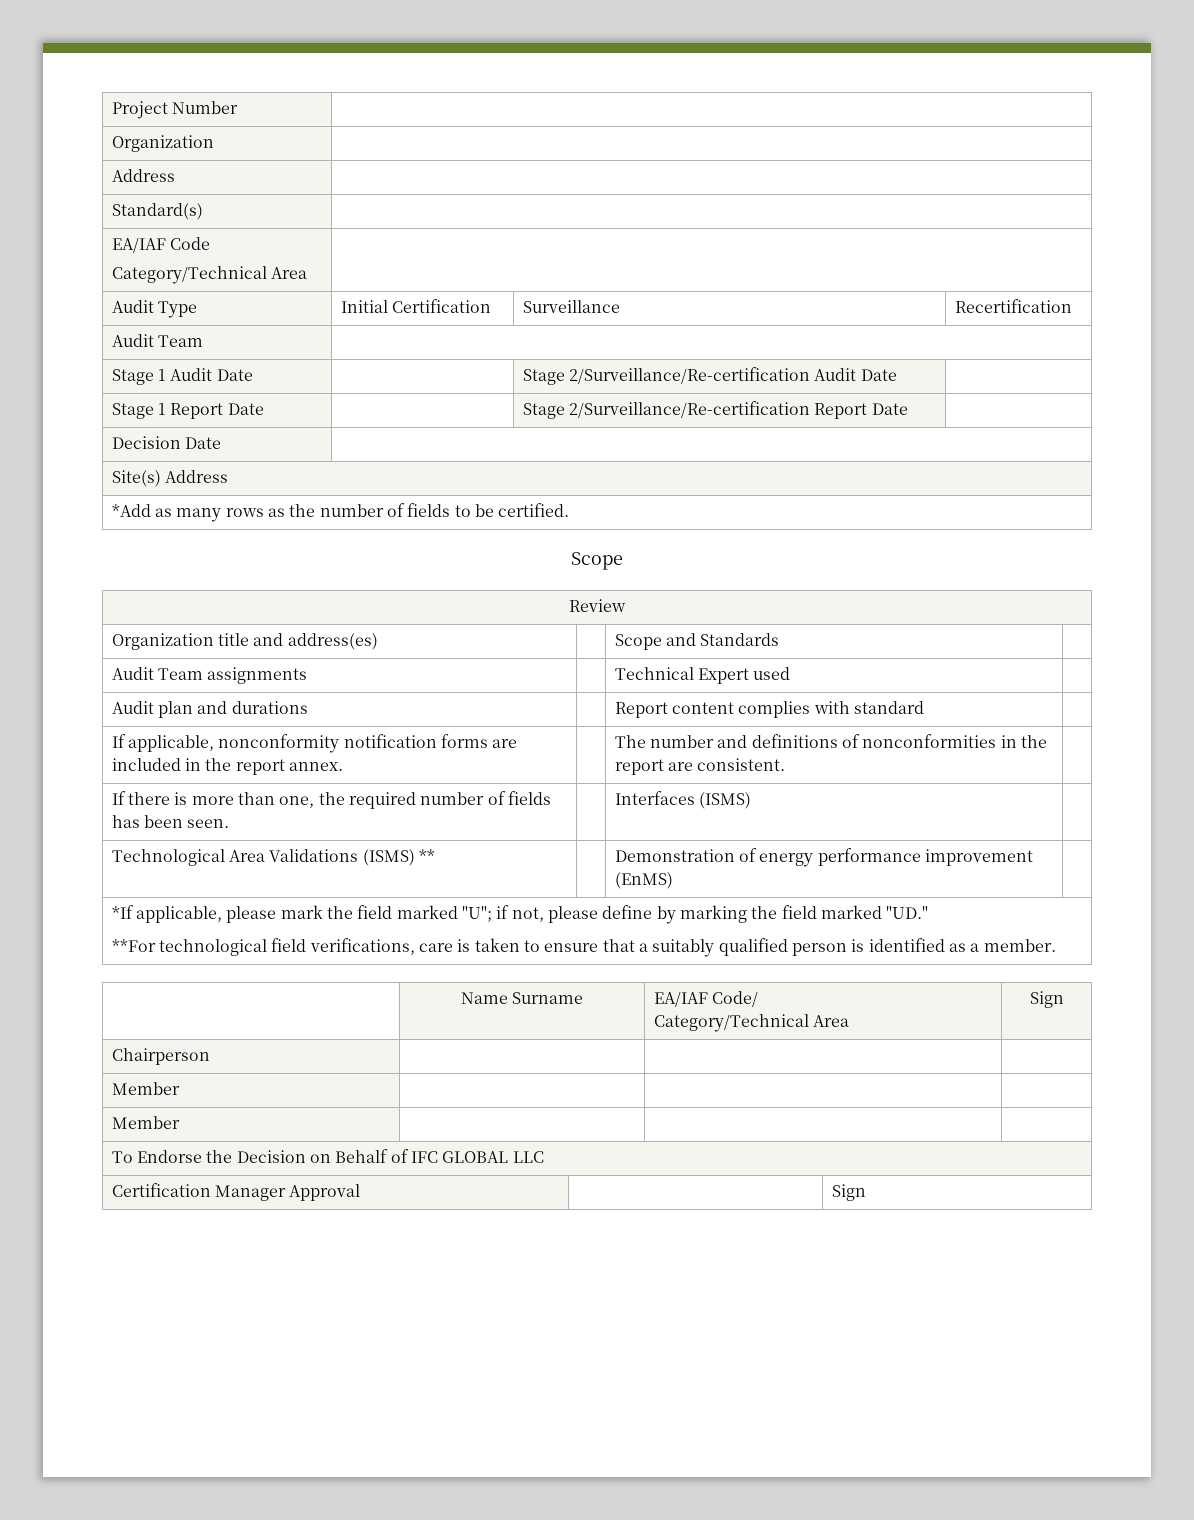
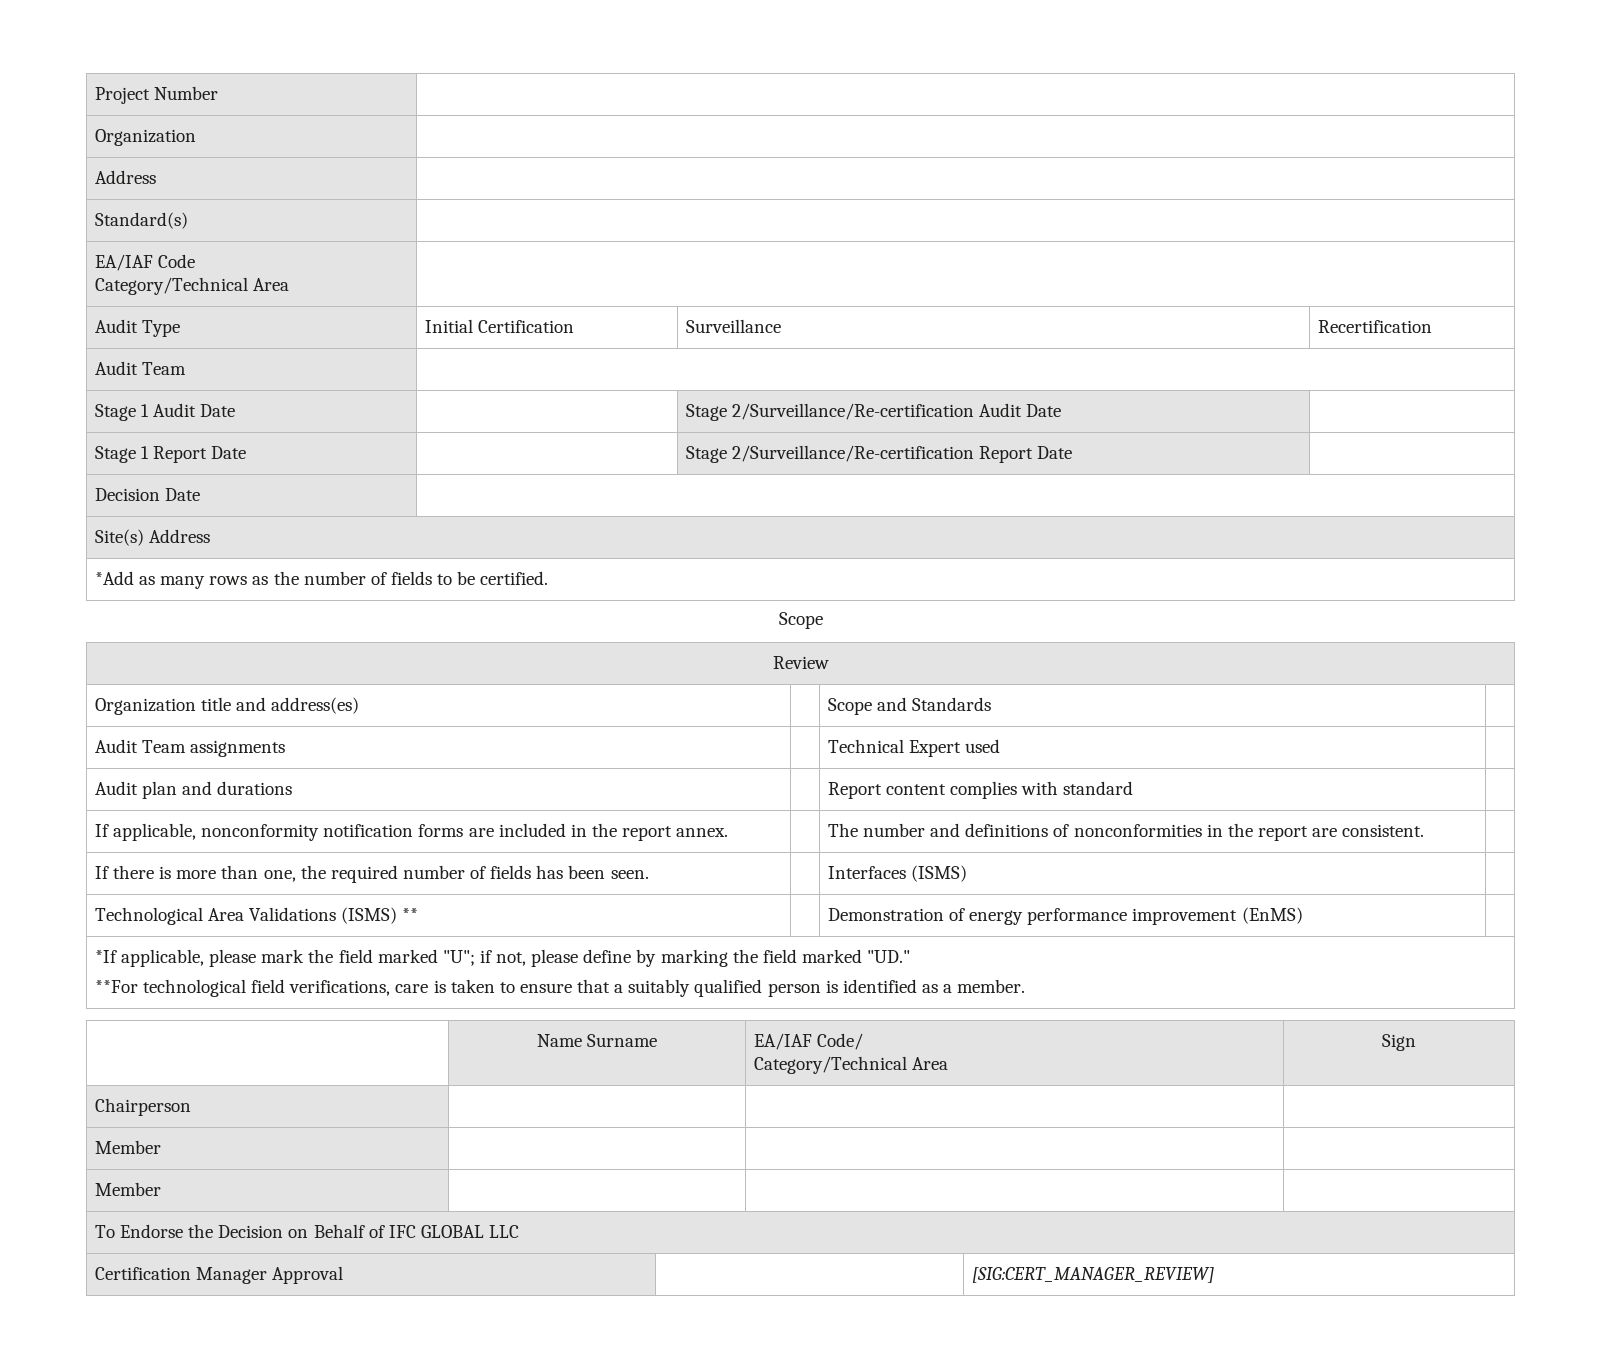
- Certification Manager Approval | | Sign
+ Certification Manager Approval | | [SIG:CERT_MANAGER_REVIEW]

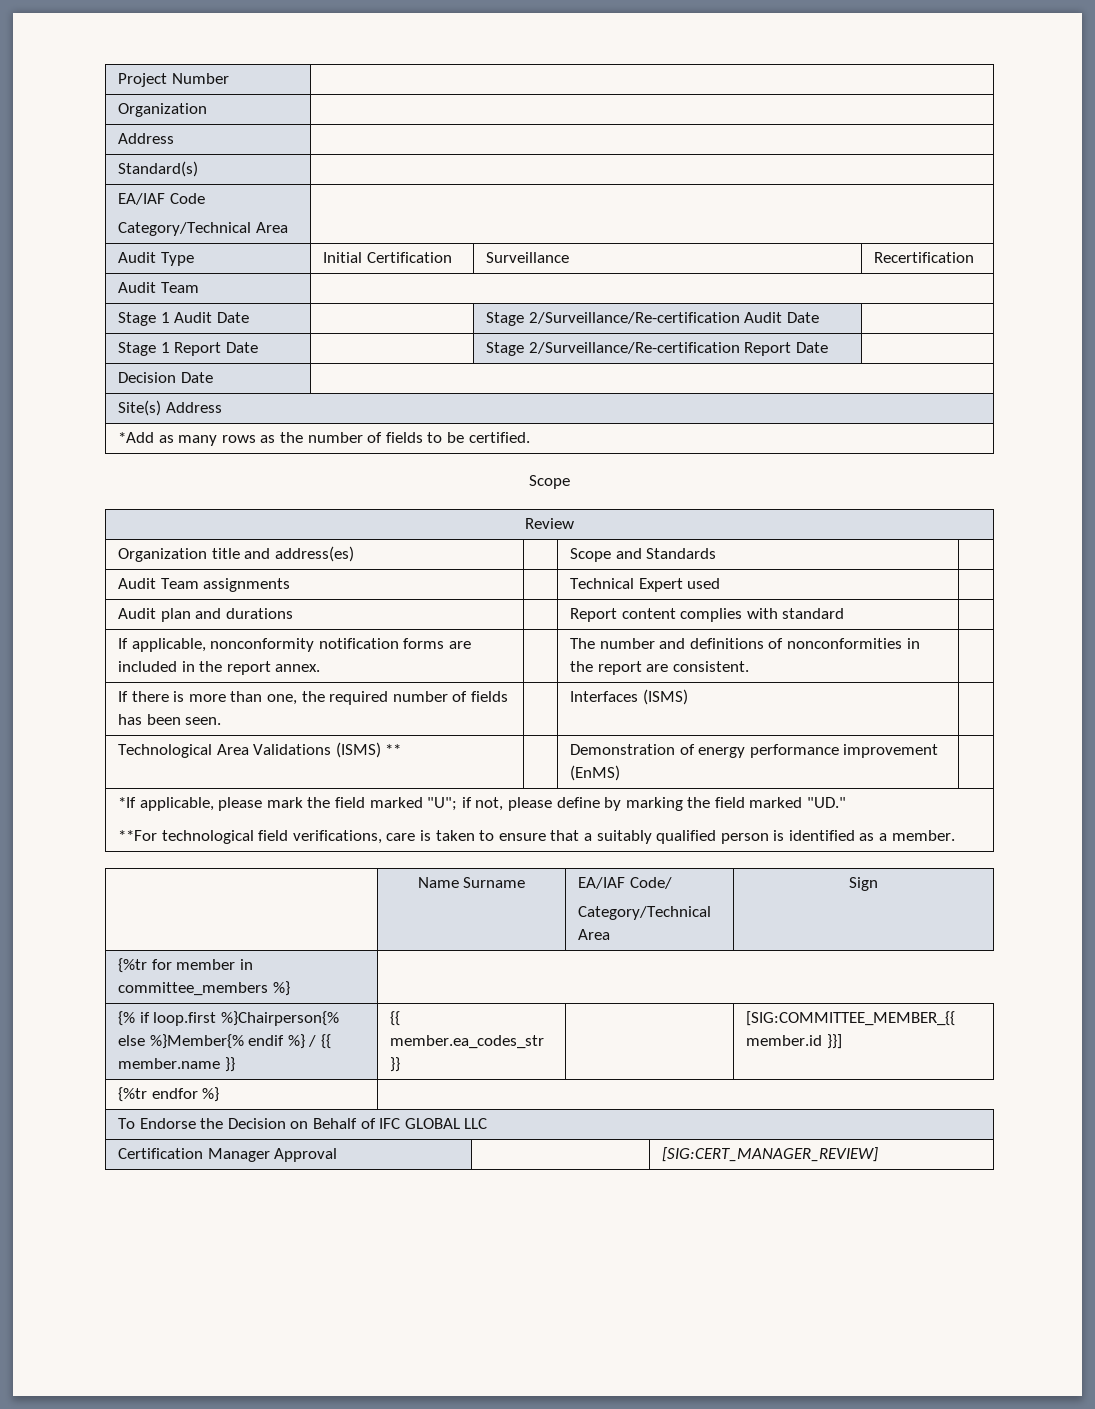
- Chairperson | | |
- Member | | |
- Member | | |
+ {%tr for member in committee_members %}
+ {% if loop.first %}Chairperson{% else %}Member{% endif %} / {{ member.name }} | {{ member.ea_codes_str }} | | [SIG:COMMITTEE_MEMBER_{{ member.id }}]
+ {%tr endfor %}

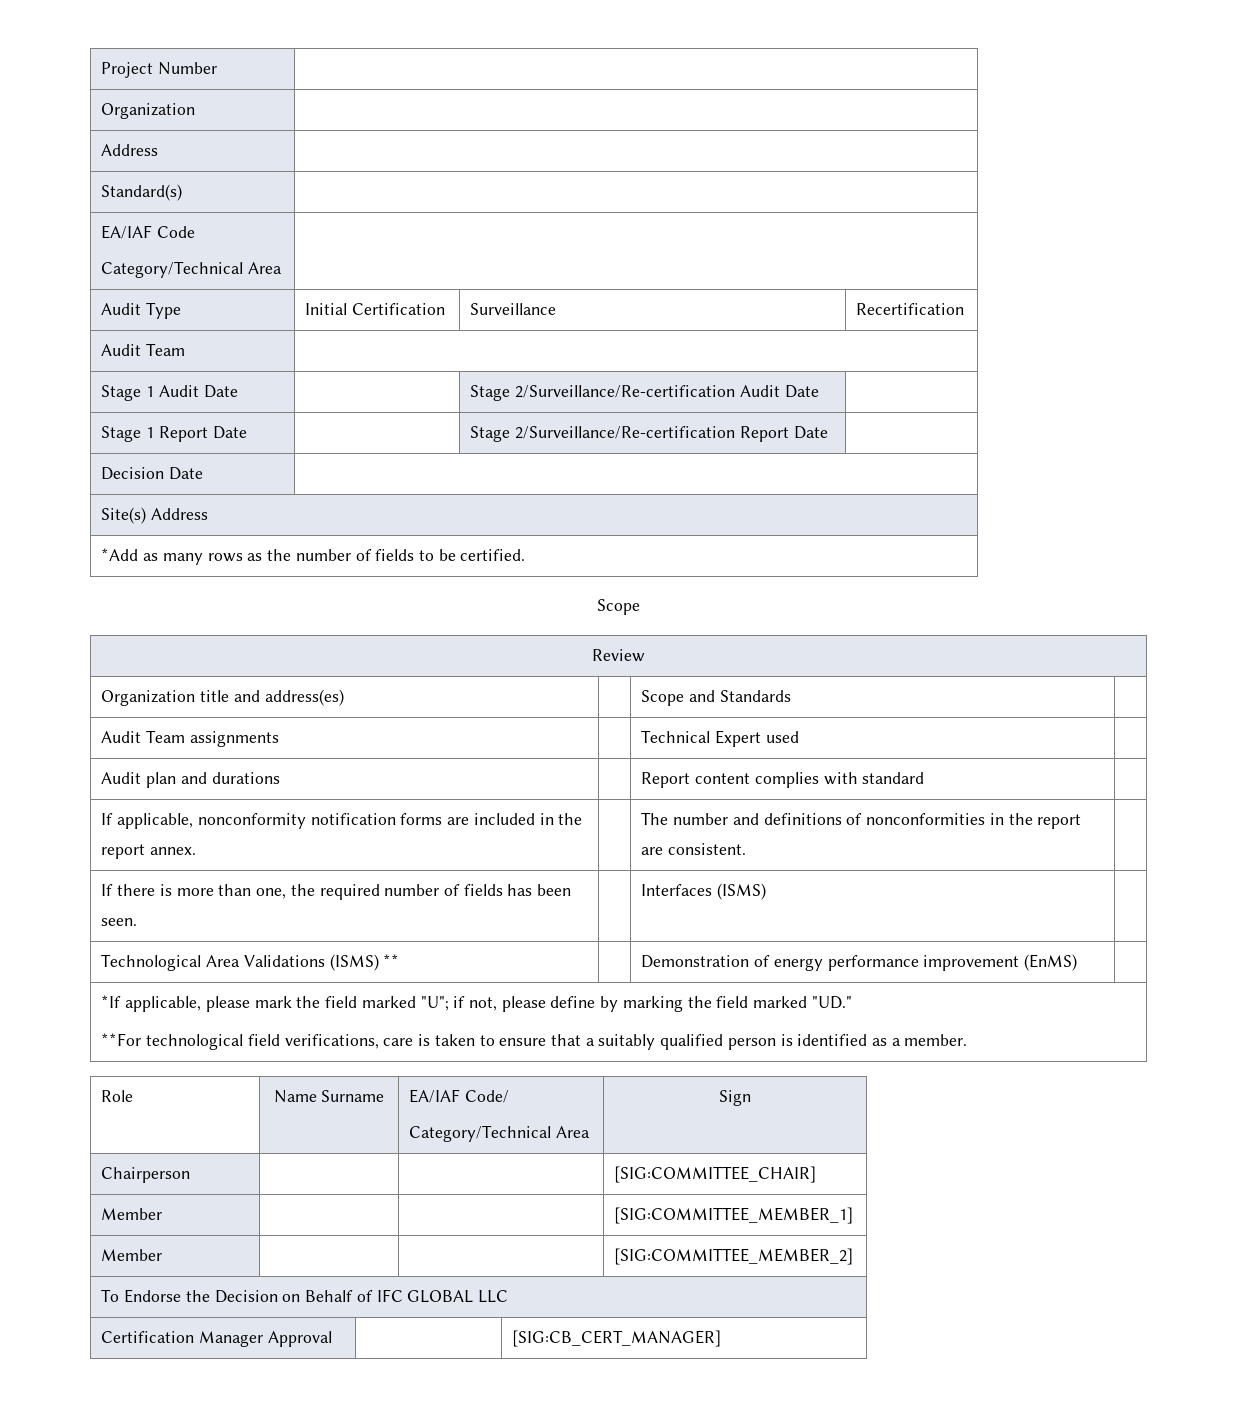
- | Name Surname | EA/IAF Code/
+ Role | Name Surname | EA/IAF Code/
- {%tr for member in committee_members %}
- {% if loop.first %}Chairperson{% else %}Member{% endif %} / {{ member.name }} | {{ member.ea_codes_str }} | | [SIG:COMMITTEE_MEMBER_{{ member.id }}]
- {%tr endfor %}
+ Chairperson | | | [SIG:COMMITTEE_CHAIR]
+ Member | | | [SIG:COMMITTEE_MEMBER_1]
+ Member | | | [SIG:COMMITTEE_MEMBER_2]
- Certification Manager Approval | | [SIG:CERT_MANAGER_REVIEW]
+ Certification Manager Approval | | [SIG:CB_CERT_MANAGER]

